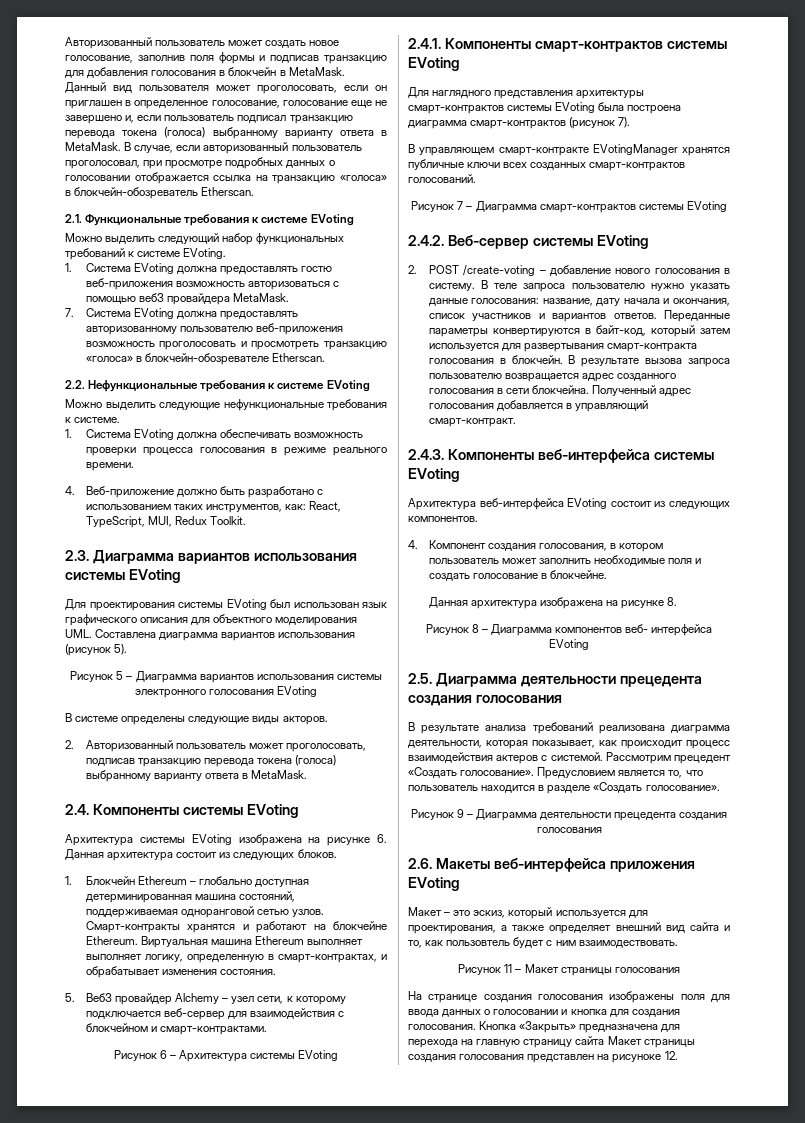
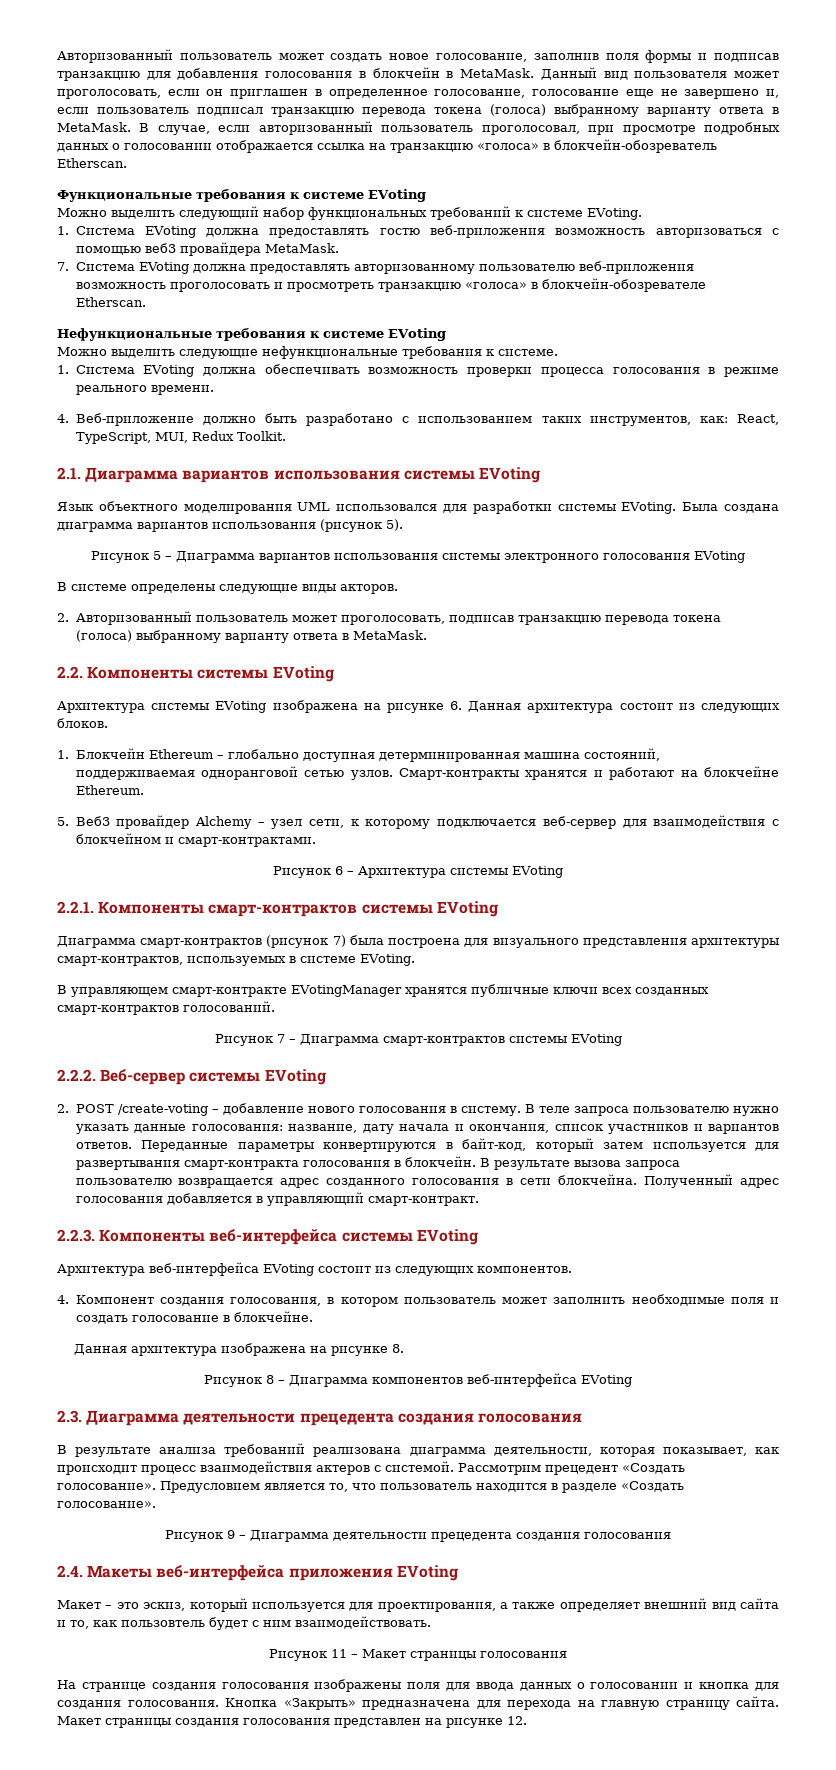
- 2.1. Функциональные требования к системе EVoting
+ Функциональные требования к системе EVoting
- 2.2. Нефункциональные требования к системе EVoting
+ Нефункциональные требования к системе EVoting
- 2.3. Диаграмма вариантов использования системы EVoting
+ 2.1. Диаграмма вариантов использования системы EVoting
- Для проектирования системы EVoting был использован язык графического описания для объектного моделирования UML. Составлена диаграмма вариантов использования (рисунок 5).
+ Язык объектного моделирования UML использовался для разработки системы EVoting. Была создана диаграмма вариантов использования (рисунок 5).
- 2.4. Компоненты системы EVoting
+ 2.2. Компоненты системы EVoting
- Виртуальная машина Ethereum выполняет выполняет логику, определенную в смарт-контрактах, и обрабатывает изменения состояния.
- 2.4.1. Компоненты смарт-контрактов системы EVoting
+ 2.2.1. Компоненты смарт-контрактов системы EVoting
- Для наглядного представления архитектуры смарт-контрактов системы EVoting была построена диаграмма смарт-контрактов (рисунок 7).
+ Диаграмма смарт-контрактов (рисунок 7) была построена для визуального представления архитектуры смарт-контрактов, используемых в системе EVoting.
- 2.4.2. Веб-сервер системы EVoting
+ 2.2.2. Веб-сервер системы EVoting
- 2.4.3. Компоненты веб-интерфейса системы EVoting
+ 2.2.3. Компоненты веб-интерфейса системы EVoting
- Рисунок 8 – Диаграмма компонентов веб- интерфейса EVoting
- 2.5. Диаграмма деятельности прецедента создания голосования
+ Рисунок 8 – Диаграмма компонентов веб-интерфейса EVoting
+ 2.3. Диаграмма деятельности прецедента создания голосования
- 2.6. Макеты веб-интерфейса приложения EVoting
+ 2.4. Макеты веб-интерфейса приложения EVoting
- Макет – это эскиз, который используется для проектирования, а также определяет внешний вид сайта и то, как пользовтель будет с ним взаимодествовать.
+ Макет – это эскиз, который используется для проектирования, а также определяет внешний вид сайта и то, как пользовтель будет с ним взаимодействовать.
- Кнопка «Закрыть» предназначена для перехода на главную страницу сайта Макет страницы создания голосования представлен на рисуноке 12.
+ Кнопка «Закрыть» предназначена для перехода на главную страницу сайта. Макет страницы создания голосования представлен на рисунке 12.

